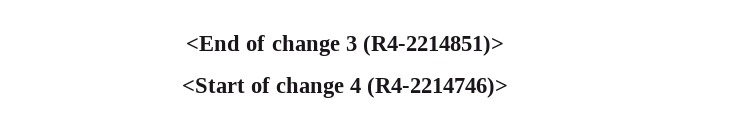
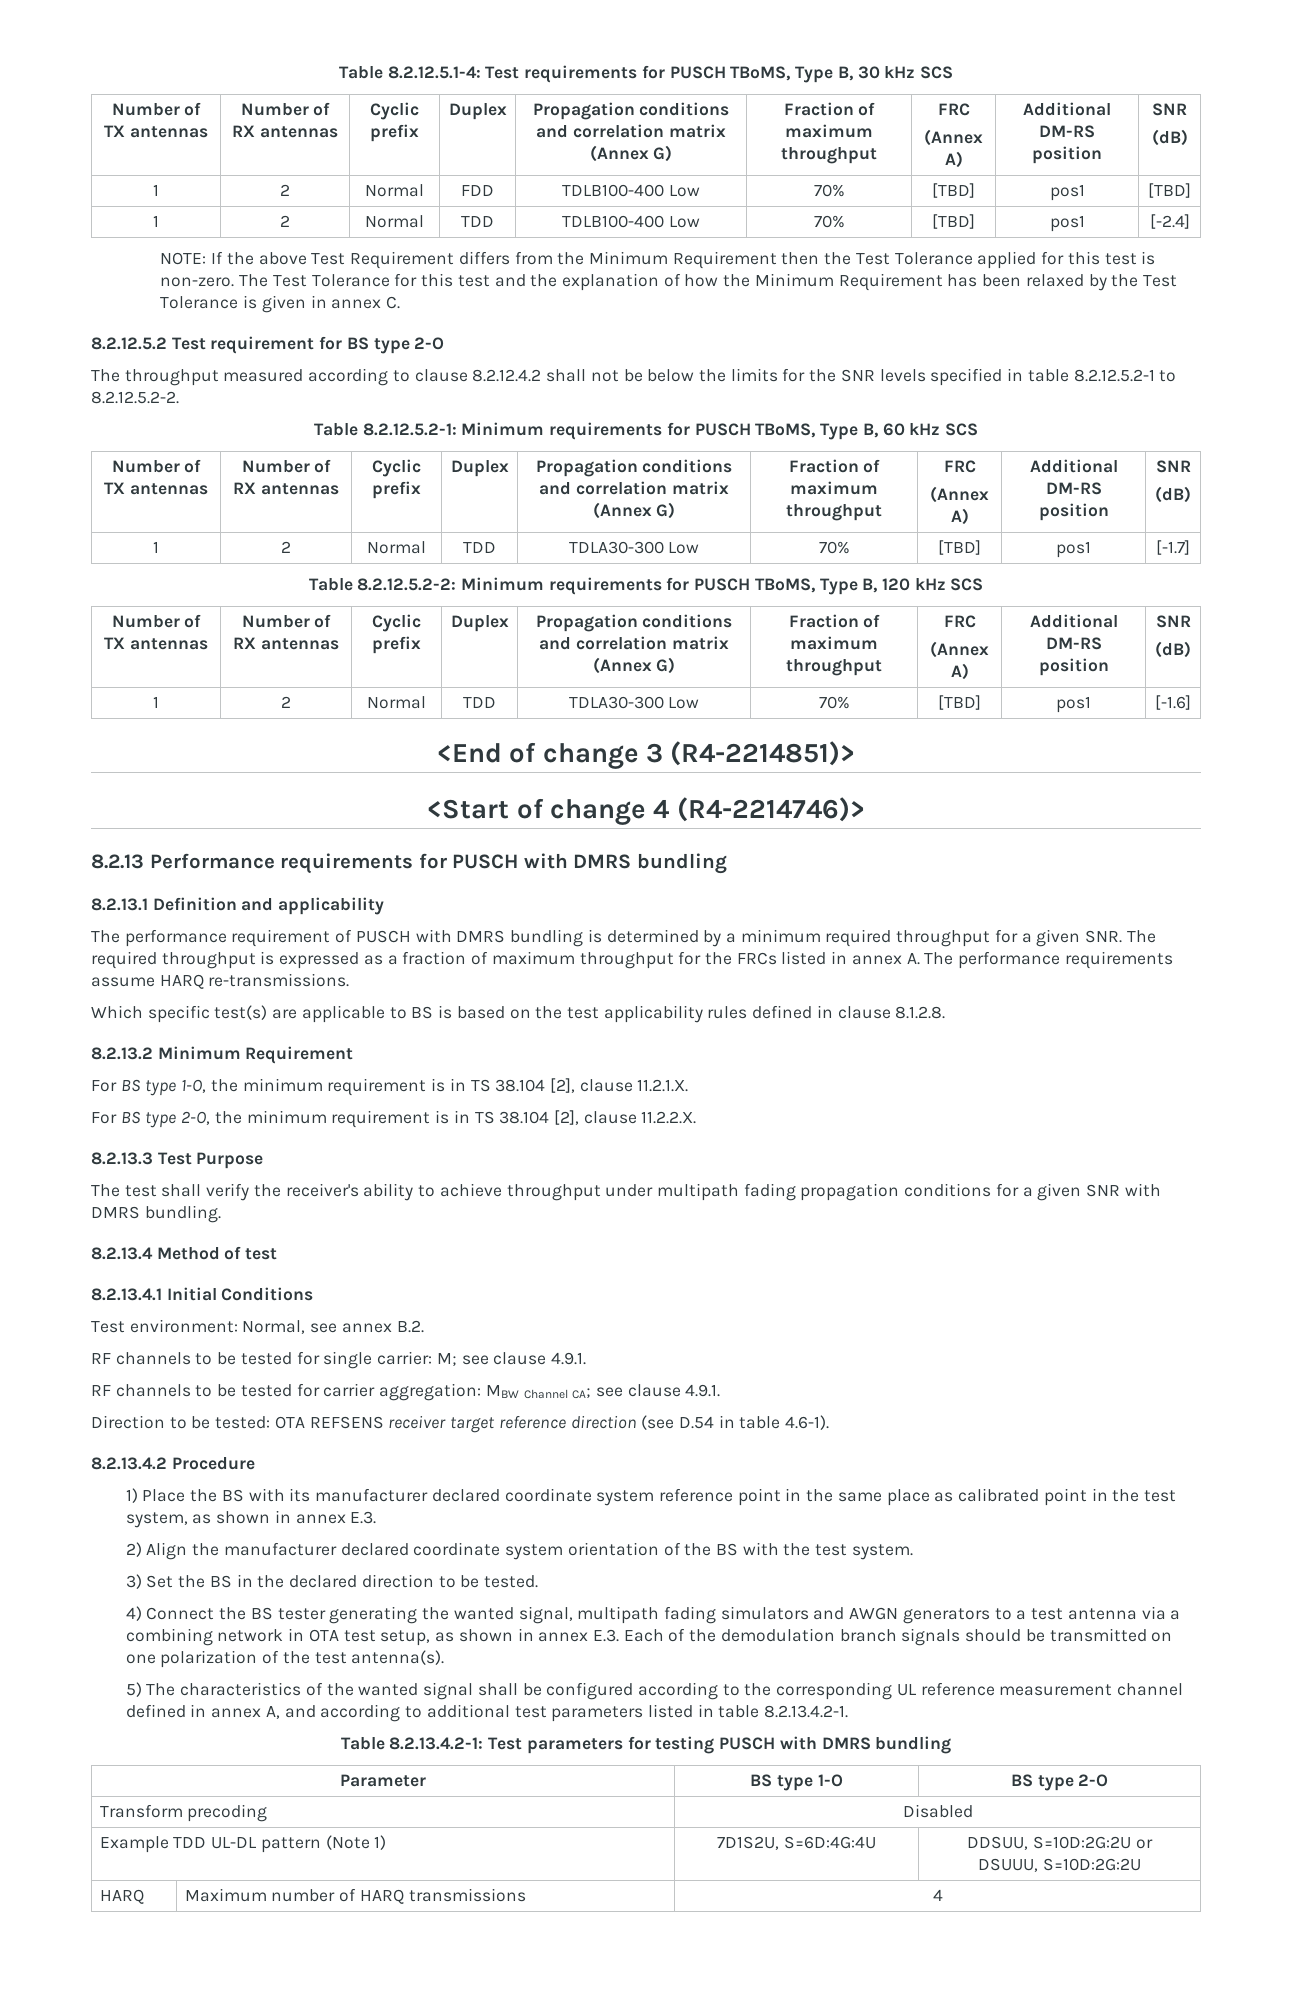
+ Table 8.2.12.5.1-4: Test requirements for PUSCH TBoMS, Type B, 30 kHz SCS
+ Number of TX antennas | Number of RX antennas | Cyclic prefix | Duplex | Propagation conditions and correlation matrix (Annex G) | Fraction of maximum throughput | FRC
+ (Annex A) | Additional DM-RS position | SNR
+ (dB)
+ 1 | 2 | Normal | FDD | TDLB100-400 Low | 70% | [TBD] | pos1 | [TBD]
+ 1 | 2 | Normal | TDD | TDLB100-400 Low | 70% | [TBD] | pos1 | [-2.4]
+ NOTE: If the above Test Requirement differs from the Minimum Requirement then the Test Tolerance applied for this test is non-zero. The Test Tolerance for this test and the explanation of how the Minimum Requirement has been relaxed by the Test Tolerance is given in annex C.
+ 8.2.12.5.2 Test requirement for BS type 2-O
+ The throughput measured according to clause 8.2.12.4.2 shall not be below the limits for the SNR levels specified in table 8.2.12.5.2-1 to 8.2.12.5.2-2.
+ Table 8.2.12.5.2-1: Minimum requirements for PUSCH TBoMS, Type B, 60 kHz SCS
+ Number of TX antennas | Number of RX antennas | Cyclic prefix | Duplex | Propagation conditions and correlation matrix (Annex G) | Fraction of maximum throughput | FRC
+ (Annex A) | Additional DM-RS position | SNR
+ (dB)
+ 1 | 2 | Normal | TDD | TDLA30-300 Low | 70% | [TBD] | pos1 | [-1.7]
+ Table 8.2.12.5.2-2: Minimum requirements for PUSCH TBoMS, Type B, 120 kHz SCS
+ Number of TX antennas | Number of RX antennas | Cyclic prefix | Duplex | Propagation conditions and correlation matrix (Annex G) | Fraction of maximum throughput | FRC
+ (Annex A) | Additional DM-RS position | SNR
+ (dB)
+ 1 | 2 | Normal | TDD | TDLA30-300 Low | 70% | [TBD] | pos1 | [-1.6]
+ 8.2.13 Performance requirements for PUSCH with DMRS bundling
+ 8.2.13.1 Definition and applicability
+ The performance requirement of PUSCH with DMRS bundling is determined by a minimum required throughput for a given SNR. The required throughput is expressed as a fraction of maximum throughput for the FRCs listed in annex A. The performance requirements assume HARQ re-transmissions.
+ Which specific test(s) are applicable to BS is based on the test applicability rules defined in clause 8.1.2.8.
+ 8.2.13.2 Minimum Requirement
+ For BS type 1-O, the minimum requirement is in TS 38.104 [2], clause 11.2.1.X.
+ For BS type 2-O, the minimum requirement is in TS 38.104 [2], clause 11.2.2.X.
+ 8.2.13.3 Test Purpose
+ The test shall verify the receiver's ability to achieve throughput under multipath fading propagation conditions for a given SNR with DMRS bundling.
+ 8.2.13.4 Method of test
+ 8.2.13.4.1 Initial Conditions
+ Test environment: Normal, see annex B.2.
+ RF channels to be tested for single carrier: M; see clause 4.9.1.
+ RF channels to be tested for carrier aggregation: MBW Channel CA; see clause 4.9.1.
+ Direction to be tested: OTA REFSENS receiver target reference direction (see D.54 in table 4.6-1).
+ 8.2.13.4.2 Procedure
+ 1) Place the BS with its manufacturer declared coordinate system reference point in the same place as calibrated point in the test system, as shown in annex E.3.
+ 2) Align the manufacturer declared coordinate system orientation of the BS with the test system.
+ 3) Set the BS in the declared direction to be tested.
+ 4) Connect the BS tester generating the wanted signal, multipath fading simulators and AWGN generators to a test antenna via a combining network in OTA test setup, as shown in annex E.3. Each of the demodulation branch signals should be transmitted on one polarization of the test antenna(s).
+ 5) The characteristics of the wanted signal shall be configured according to the corresponding UL reference measurement channel defined in annex A, and according to additional test parameters listed in table 8.2.13.4.2-1.
+ Table 8.2.13.4.2-1: Test parameters for testing PUSCH with DMRS bundling
+ Parameter | BS type 1-O | BS type 2-O
+ Transform precoding | Disabled
+ Example TDD UL-DL pattern (Note 1) | 7D1S2U, S=6D:4G:4U | DDSUU, S=10D:2G:2U or
+ DSUUU, S=10D:2G:2U
+ HARQ | Maximum number of HARQ transmissions | 4

